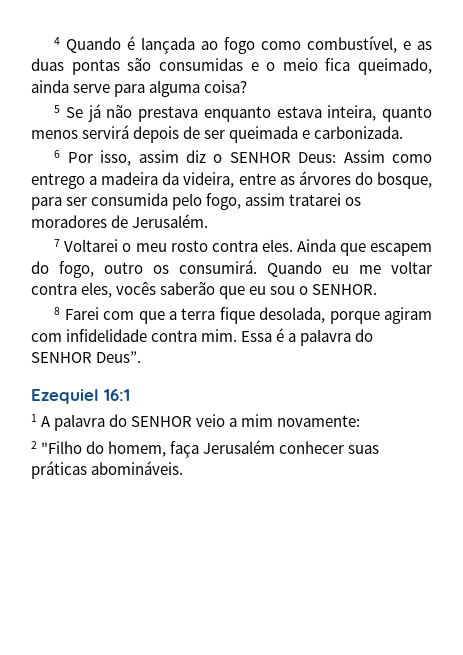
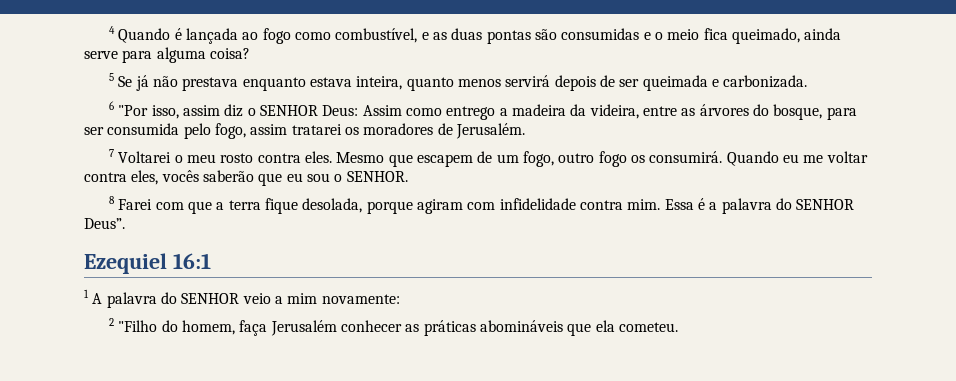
- 6 Por isso, assim diz o SENHOR Deus: Assim como entrego a madeira da videira, entre as árvores do bosque, para ser consumida pelo fogo, assim tratarei os moradores de Jerusalém.
+ 6 "Por isso, assim diz o SENHOR Deus: Assim como entrego a madeira da videira, entre as árvores do bosque, para ser consumida pelo fogo, assim tratarei os moradores de Jerusalém.
- Ainda que escapem do fogo, outro os consumirá.
+ Mesmo que escapem de um fogo, outro fogo os consumirá.
- 2 "Filho do homem, faça Jerusalém conhecer suas práticas abomináveis.
+ 2 "Filho do homem, faça Jerusalém conhecer as práticas abomináveis que ela cometeu.

